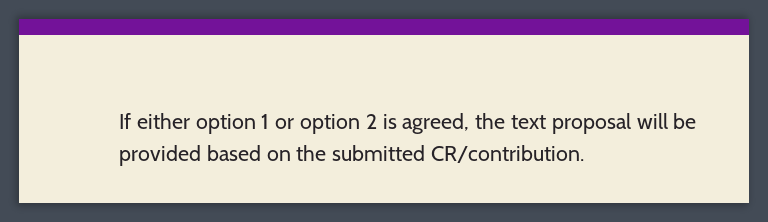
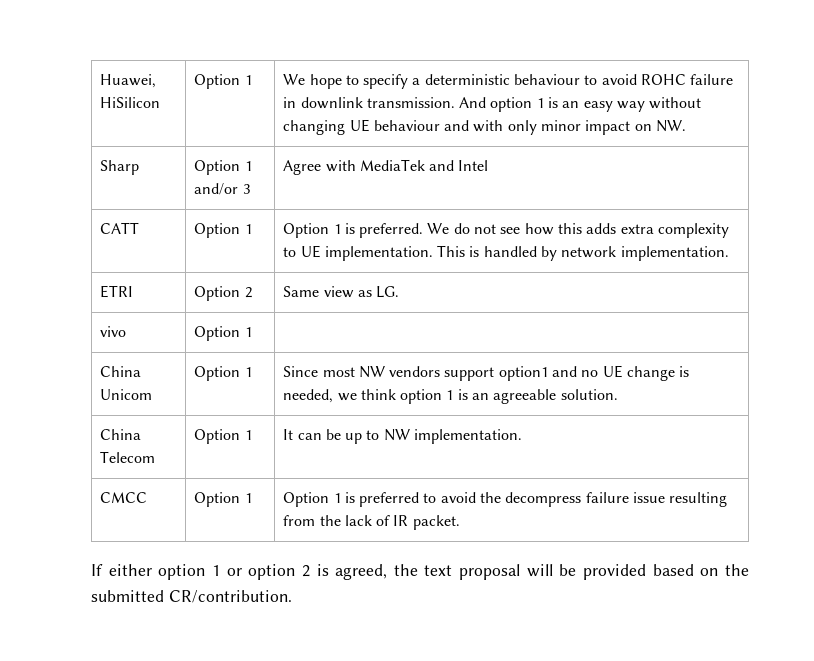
+ Huawei, HiSilicon | Option 1 | We hope to specify a deterministic behaviour to avoid ROHC failure in downlink transmission. And option 1 is an easy way without changing UE behaviour and with only minor impact on NW.
+ Sharp | Option 1 and/or 3 | Agree with MediaTek and Intel
+ CATT | Option 1 | Option 1 is preferred. We do not see how this adds extra complexity to UE implementation. This is handled by network implementation.
+ ETRI | Option 2 | Same view as LG.
+ vivo | Option 1 |
+ China Unicom | Option 1 | Since most NW vendors support option1 and no UE change is needed, we think option 1 is an agreeable solution.
+ China Telecom | Option 1 | It can be up to NW implementation.
+ CMCC | Option 1 | Option 1 is preferred to avoid the decompress failure issue resulting from the lack of IR packet.

